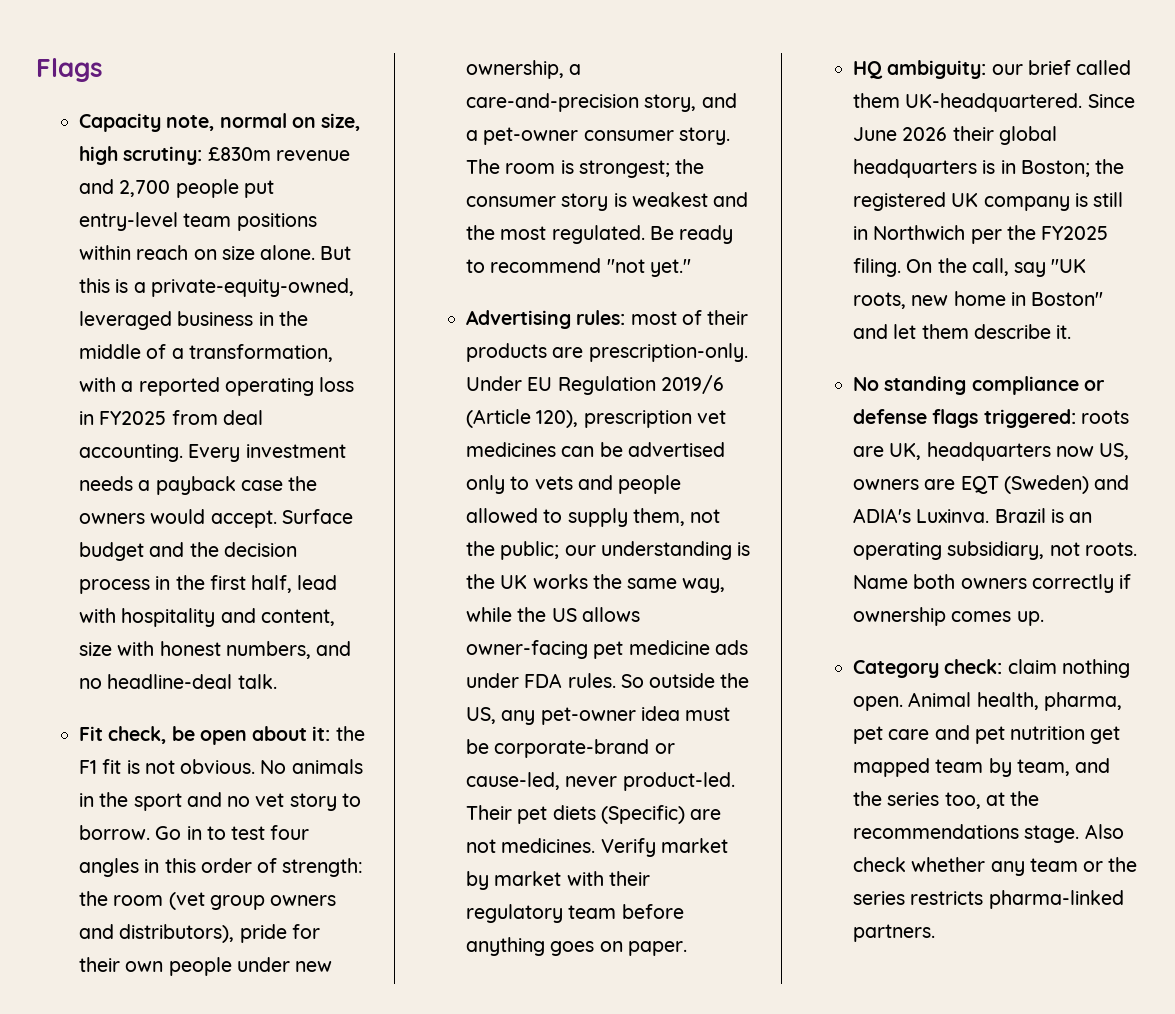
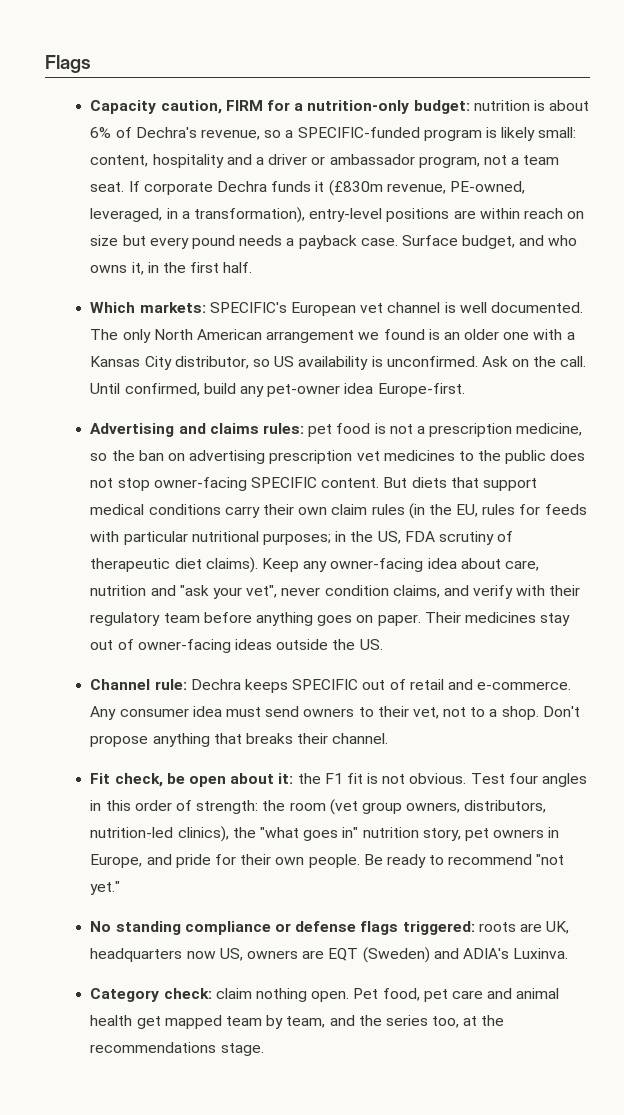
- Capacity note, normal on size, high scrutiny: £830m revenue and 2,700 people put entry-level team positions within reach on size alone. But this is a private-equity-owned, leveraged business in the middle of a transformation, with a reported operating loss in FY2025 from deal accounting. Every investment needs a payback case the owners would accept. Surface budget and the decision process in the first half, lead with hospitality and content, size with honest numbers, and no headline-deal talk.
+ Capacity caution, FIRM for a nutrition-only budget: nutrition is about 6% of Dechra's revenue, so a SPECIFIC-funded program is likely small: content, hospitality and a driver or ambassador program, not a team seat. If corporate Dechra funds it (£830m revenue, PE-owned, leveraged, in a transformation), entry-level positions are within reach on size but every pound needs a payback case. Surface budget, and who owns it, in the first half.
+ Which markets: SPECIFIC's European vet channel is well documented. The only North American arrangement we found is an older one with a Kansas City distributor, so US availability is unconfirmed. Ask on the call. Until confirmed, build any pet-owner idea Europe-first.
+ Advertising and claims rules: pet food is not a prescription medicine, so the ban on advertising prescription vet medicines to the public does not stop owner-facing SPECIFIC content. But diets that support medical conditions carry their own claim rules (in the EU, rules for feeds with particular nutritional purposes; in the US, FDA scrutiny of therapeutic diet claims). Keep any owner-facing idea about care, nutrition and "ask your vet", never condition claims, and verify with their regulatory team before anything goes on paper. Their medicines stay out of owner-facing ideas outside the US.
+ Channel rule: Dechra keeps SPECIFIC out of retail and e-commerce. Any consumer idea must send owners to their vet, not to a shop. Don't propose anything that breaks their channel.
- No animals in the sport and no vet story to borrow. Go in to test four angles in this order of strength: the room (vet group owners and distributors), pride for their own people under new ownership, a care-and-precision story, and a pet-owner consumer story. The room is strongest; the consumer story is weakest and the most regulated.
+ Test four angles in this order of strength: the room (vet group owners, distributors, nutrition-led clinics), the "what goes in" nutrition story, pet owners in Europe, and pride for their own people.
- Advertising rules: most of their products are prescription-only. Under EU Regulation 2019/6 (Article 120), prescription vet medicines can be advertised only to vets and people allowed to supply them, not the public; our understanding is the UK works the same way, while the US allows owner-facing pet medicine ads under FDA rules. So outside the US, any pet-owner idea must be corporate-brand or cause-led, never product-led. Their pet diets (Specific) are not medicines. Verify market by market with their regulatory team before anything goes on paper.
- HQ ambiguity: our brief called them UK-headquartered. Since June 2026 their global headquarters is in Boston; the registered UK company is still in Northwich per the FY2025 filing. On the call, say "UK roots, new home in Boston" and let them describe it.
- Brazil is an operating subsidiary, not roots. Name both owners correctly if ownership comes up.
- Animal health, pharma, pet care and pet nutrition get mapped team by team, and the series too, at the recommendations stage. Also check whether any team or the series restricts pharma-linked partners.
+ Pet food, pet care and animal health get mapped team by team, and the series too, at the recommendations stage.

